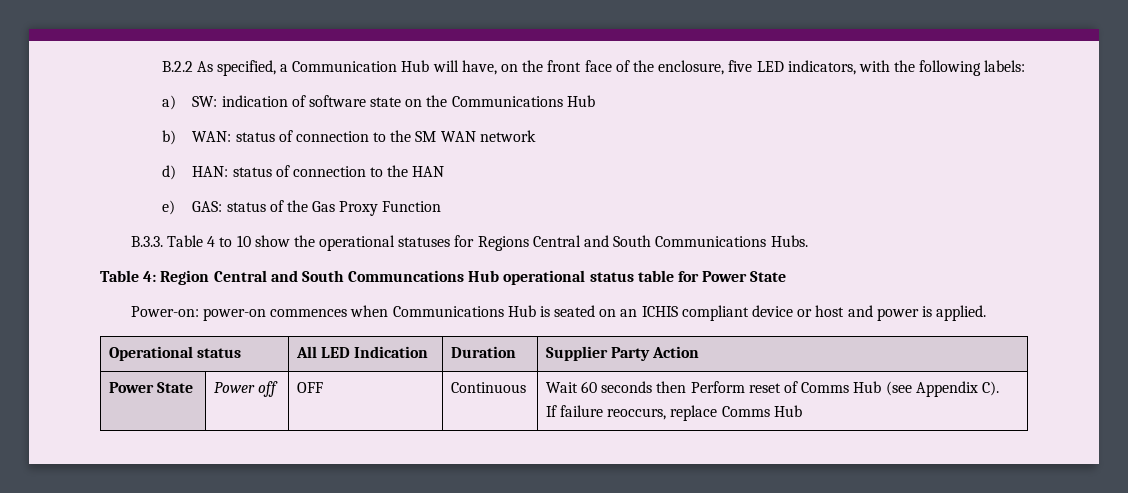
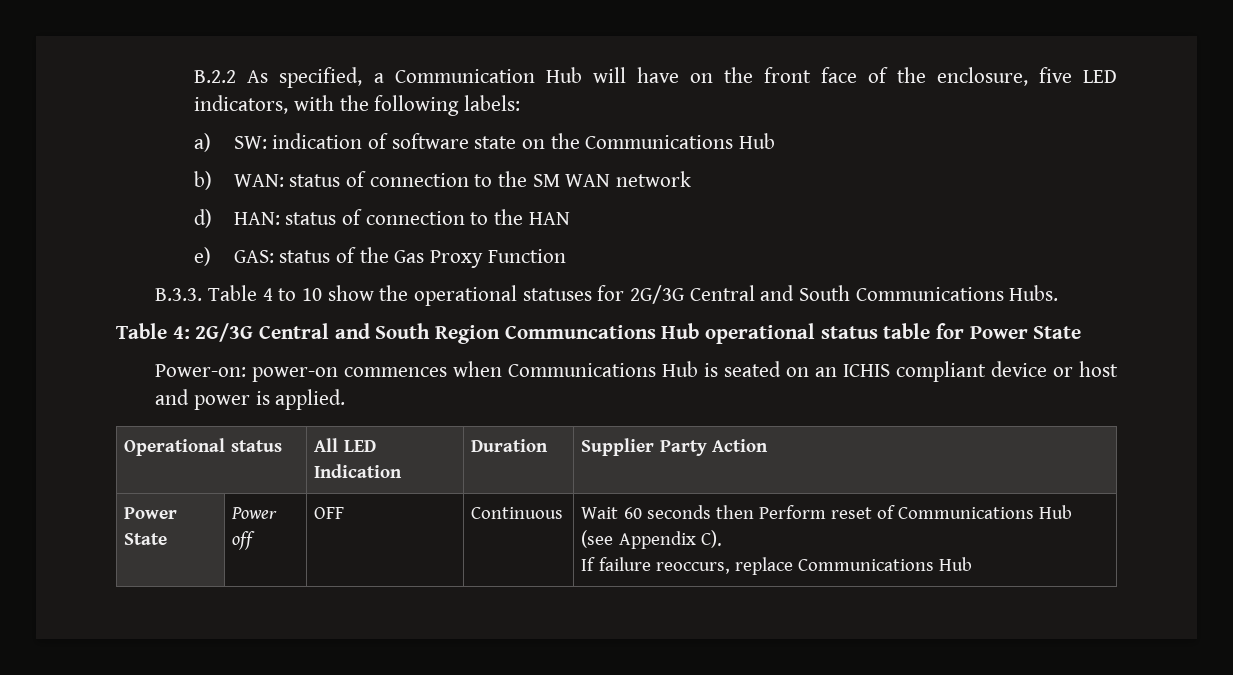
- B.2.2 As specified, a Communication Hub will have, on the front face of the enclosure, five LED indicators, with the following labels:
+ B.2.2 As specified, a Communication Hub will have on the front face of the enclosure, five LED indicators, with the following labels:
- B.3.3. Table 4 to 10 show the operational statuses for Regions Central and South Communications Hubs.
+ B.3.3. Table 4 to 10 show the operational statuses for 2G/3G Central and South Communications Hubs.
- Table 4: Region Central and South Communcations Hub operational status table for Power State
+ Table 4: 2G/3G Central and South Region Communcations Hub operational status table for Power State
- Power State | Power off | OFF | Continuous | Wait 60 seconds then Perform reset of Comms Hub (see Appendix C).
- If failure reoccurs, replace Comms Hub
+ Power State | Power off | OFF | Continuous | Wait 60 seconds then Perform reset of Communications Hub (see Appendix C).
+ If failure reoccurs, replace Communications Hub

